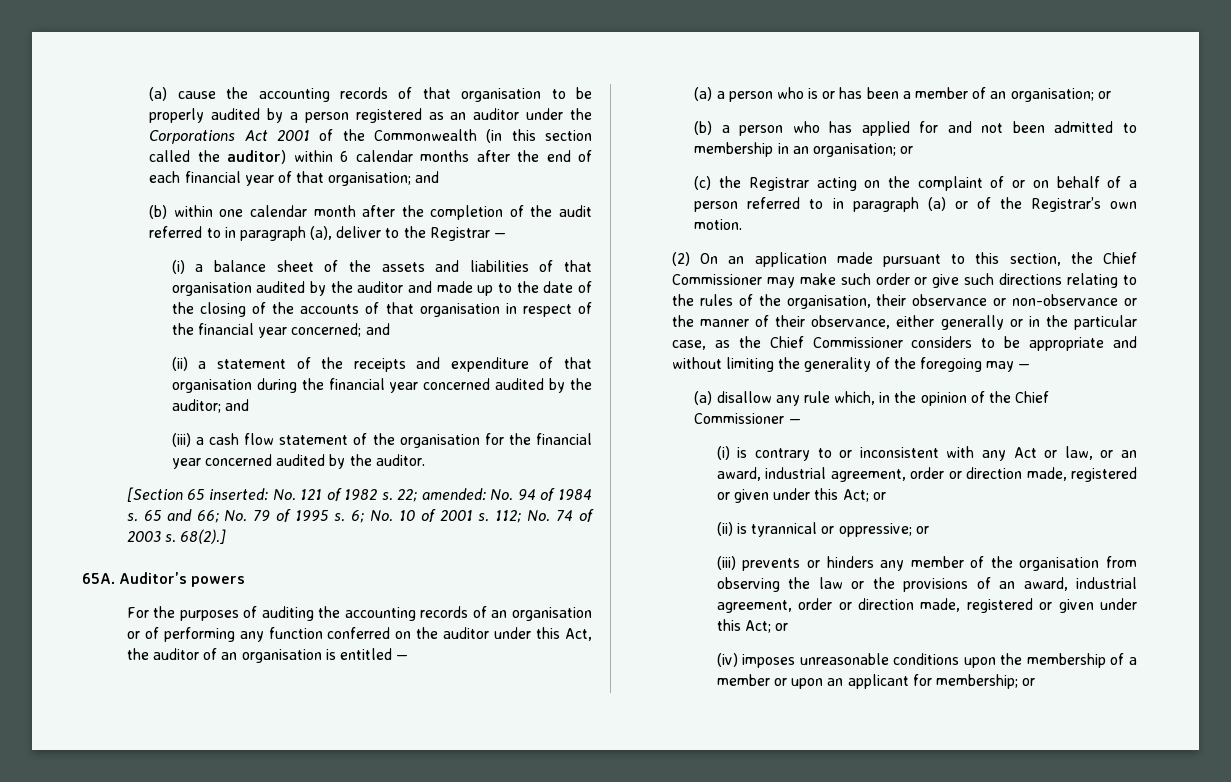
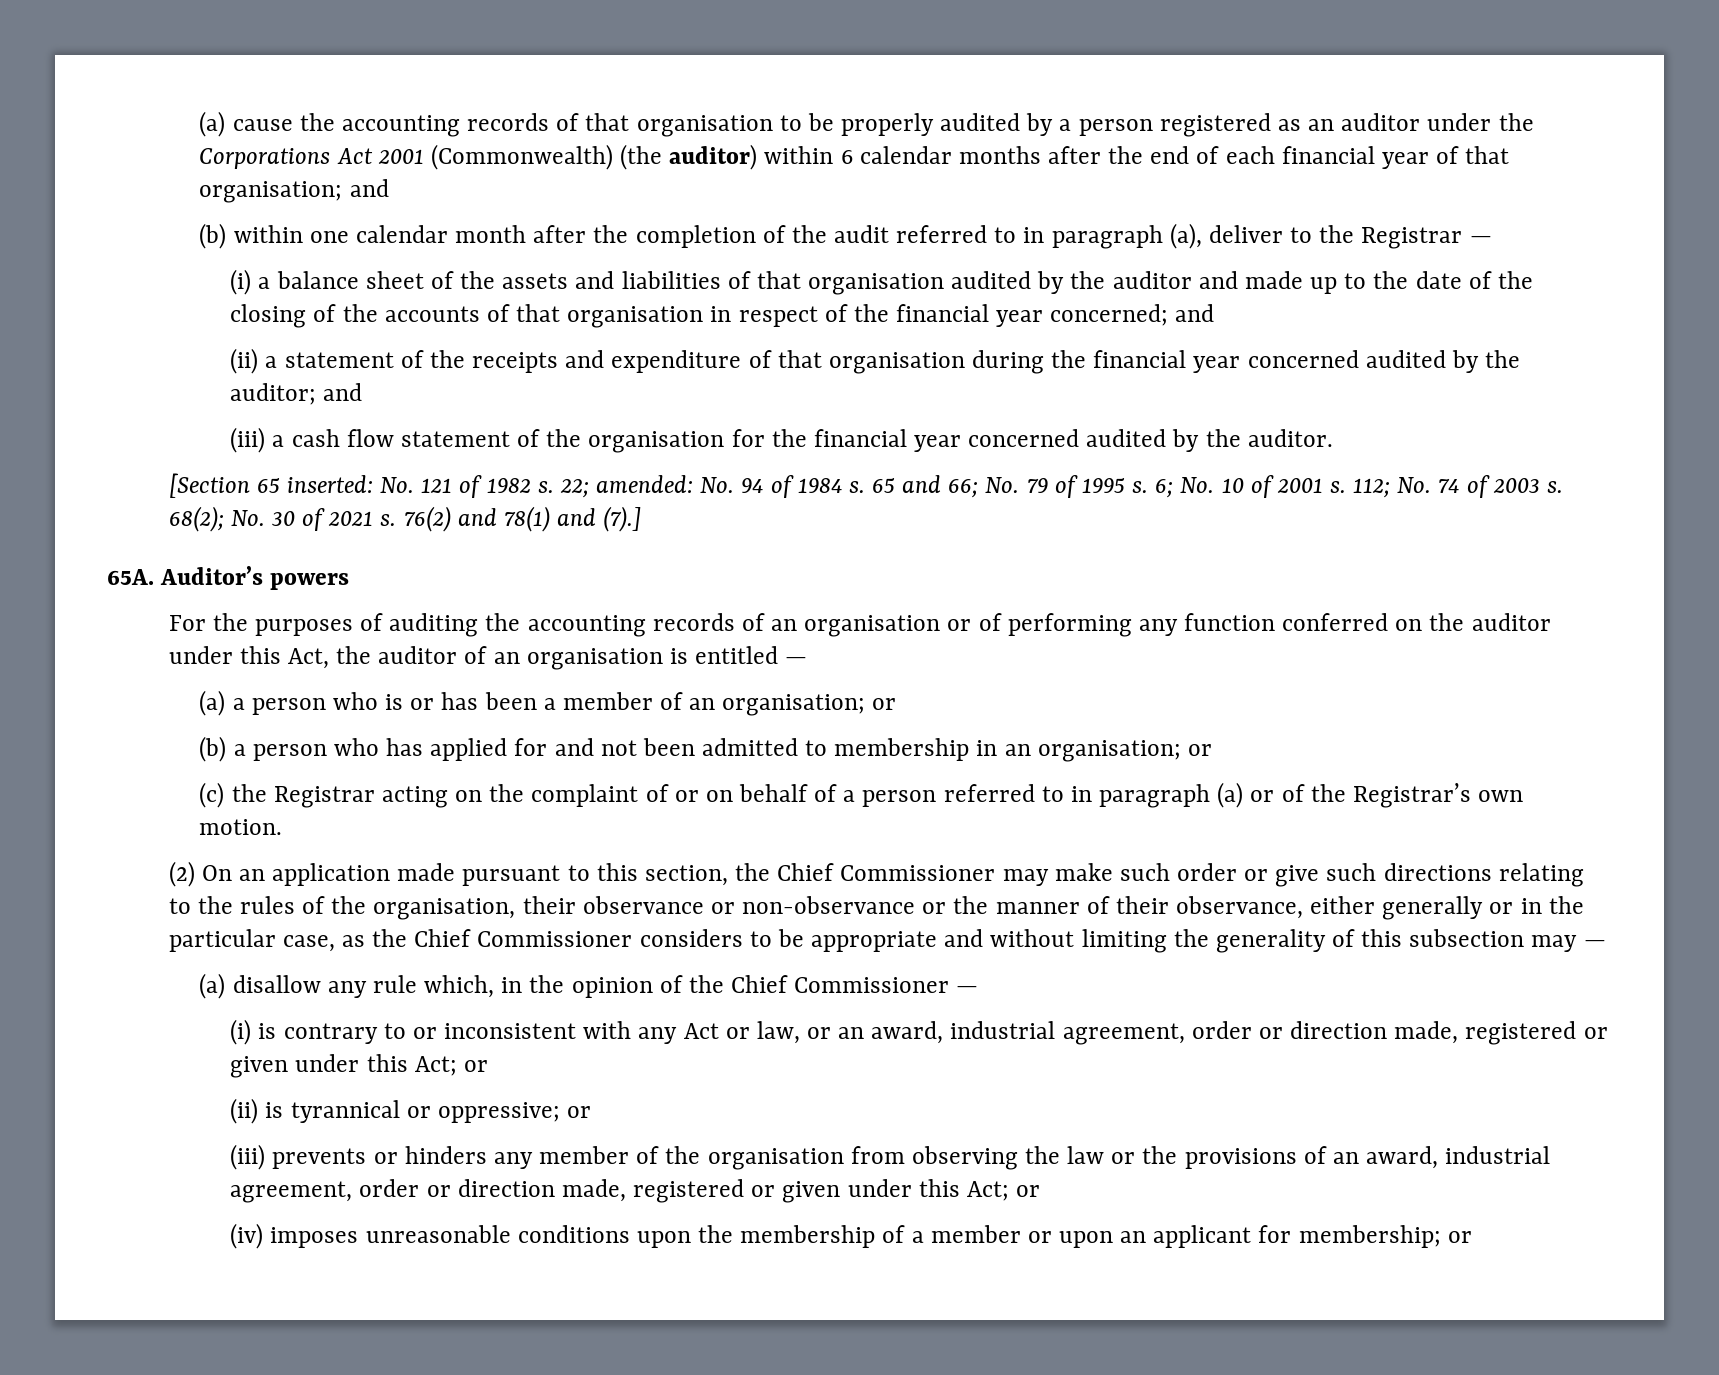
- (a) cause the accounting records of that organisation to be properly audited by a person registered as an auditor under the Corporations Act 2001 of the Commonwealth (in this section called the auditor) within 6 calendar months after the end of each financial year of that organisation; and
+ (a) cause the accounting records of that organisation to be properly audited by a person registered as an auditor under the Corporations Act 2001 (Commonwealth) (the auditor) within 6 calendar months after the end of each financial year of that organisation; and
- 68(2).]
+ 68(2); No. 30 of 2021 s. 76(2) and 78(1) and (7).]
- (2) On an application made pursuant to this section, the Chief Commissioner may make such order or give such directions relating to the rules of the organisation, their observance or non-observance or the manner of their observance, either generally or in the particular case, as the Chief Commissioner considers to be appropriate and without limiting the generality of the foregoing may —
+ (2) On an application made pursuant to this section, the Chief Commissioner may make such order or give such directions relating to the rules of the organisation, their observance or non-observance or the manner of their observance, either generally or in the particular case, as the Chief Commissioner considers to be appropriate and without limiting the generality of this subsection may —

